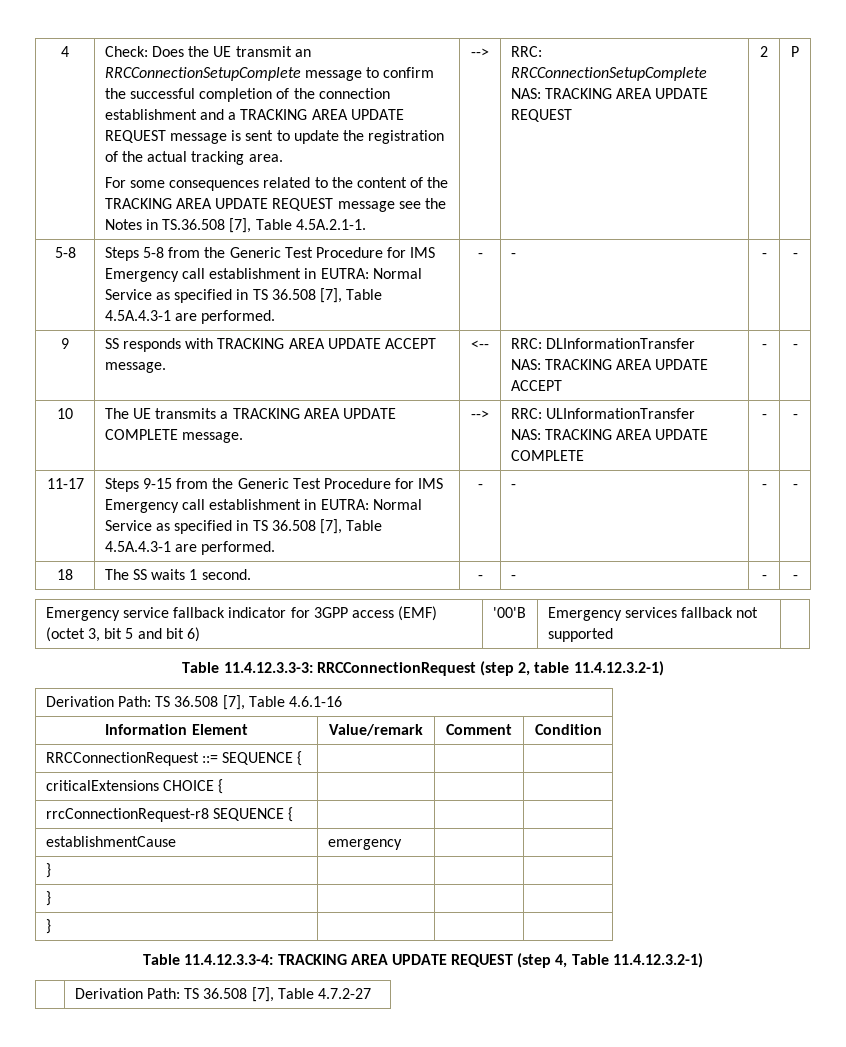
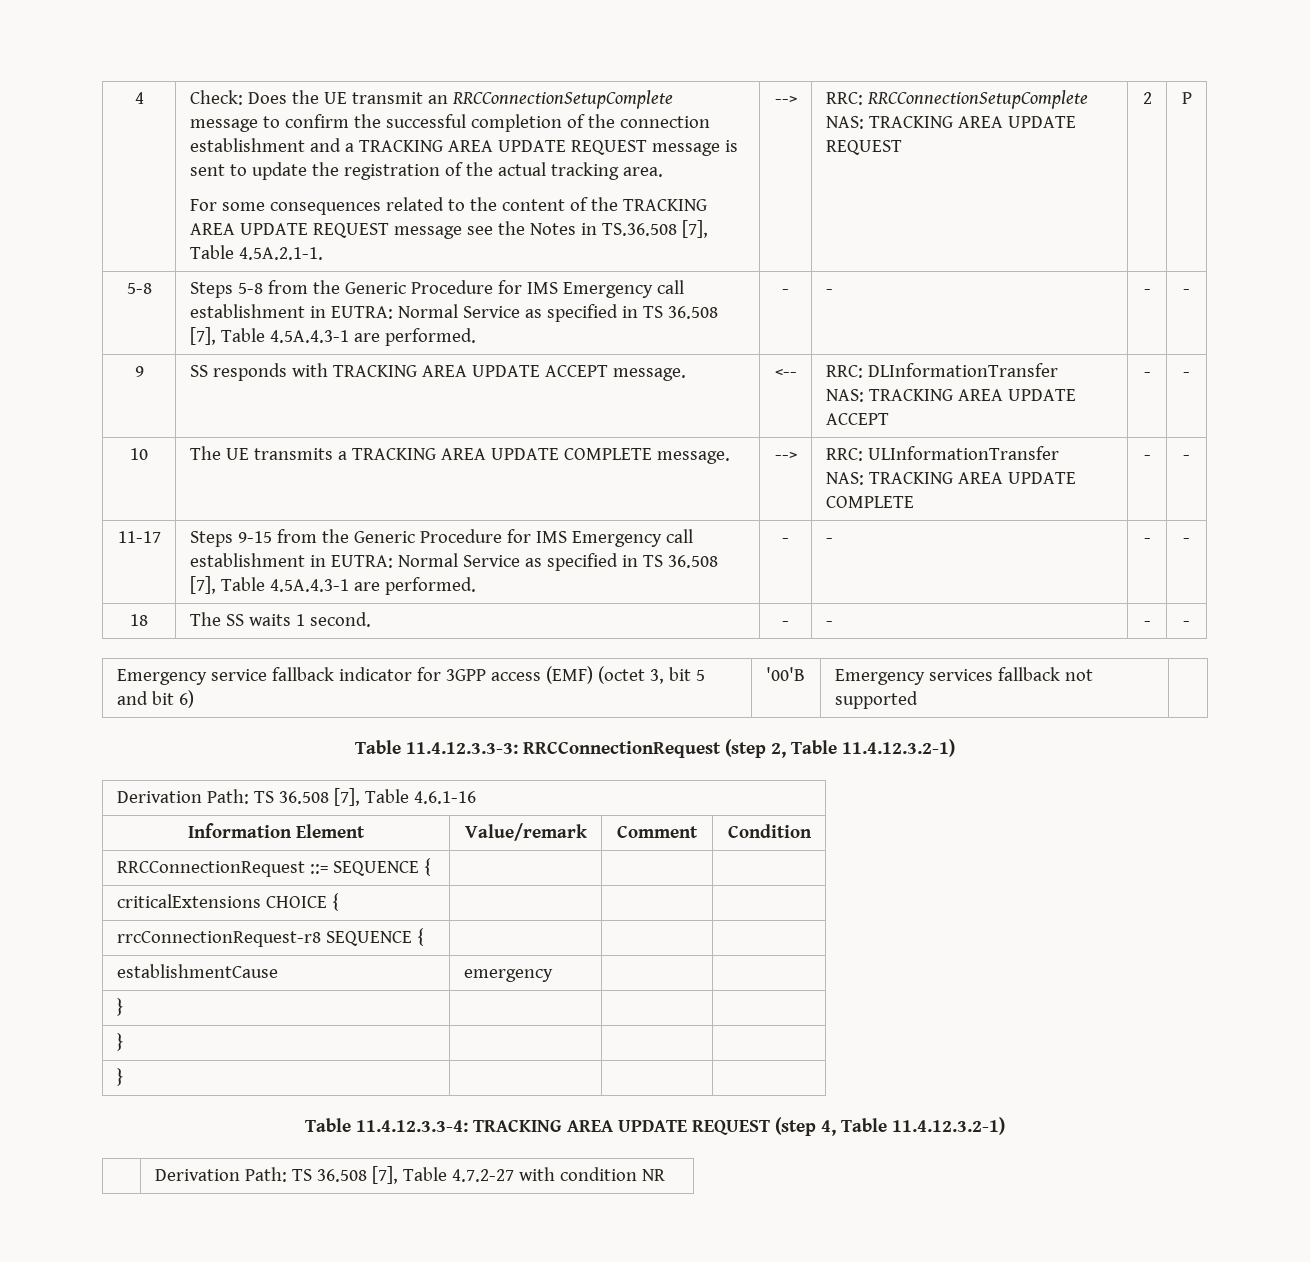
- 5-8 | Steps 5-8 from the Generic Test Procedure for IMS Emergency call establishment in EUTRA: Normal Service as specified in TS 36.508 [7], Table 4.5A.4.3-1 are performed. | - | - | - | -
+ 5-8 | Steps 5-8 from the Generic Procedure for IMS Emergency call establishment in EUTRA: Normal Service as specified in TS 36.508 [7], Table 4.5A.4.3-1 are performed. | - | - | - | -
- 11-17 | Steps 9-15 from the Generic Test Procedure for IMS Emergency call establishment in EUTRA: Normal Service as specified in TS 36.508 [7], Table 4.5A.4.3-1 are performed. | - | - | - | -
+ 11-17 | Steps 9-15 from the Generic Procedure for IMS Emergency call establishment in EUTRA: Normal Service as specified in TS 36.508 [7], Table 4.5A.4.3-1 are performed. | - | - | - | -
- Table 11.4.12.3.3-3: RRCConnectionRequest (step 2, table 11.4.12.3.2-1)
+ Table 11.4.12.3.3-3: RRCConnectionRequest (step 2, Table 11.4.12.3.2-1)
- | Derivation Path: TS 36.508 [7], Table 4.7.2-27
+ | Derivation Path: TS 36.508 [7], Table 4.7.2-27 with condition NR

